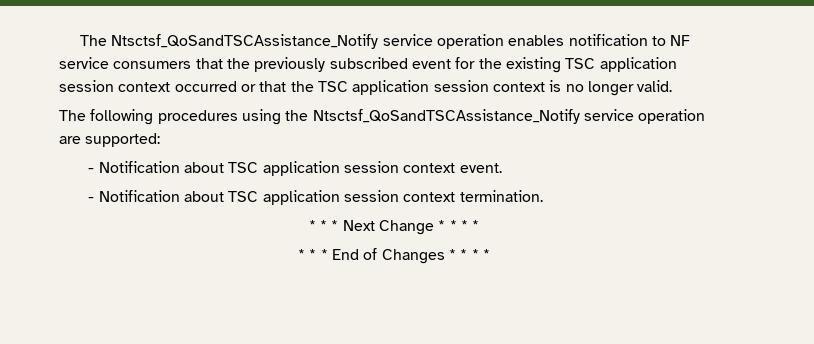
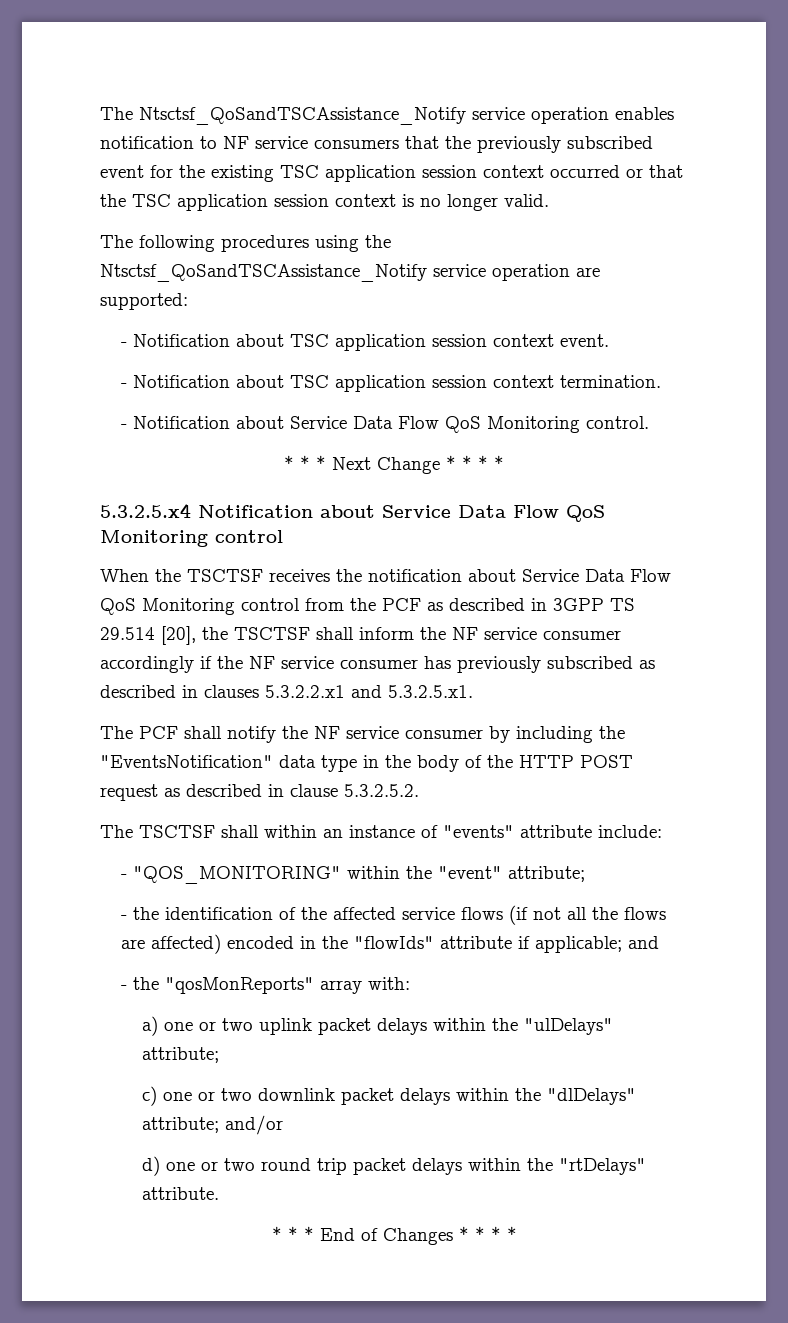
+ - Notification about Service Data Flow QoS Monitoring control.
+ 5.3.2.5.x4 Notification about Service Data Flow QoS Monitoring control
+ When the TSCTSF receives the notification about Service Data Flow QoS Monitoring control from the PCF as described in 3GPP TS 29.514 [20], the TSCTSF shall inform the NF service consumer accordingly if the NF service consumer has previously subscribed as described in clauses 5.3.2.2.x1 and 5.3.2.5.x1.
+ The PCF shall notify the NF service consumer by including the "EventsNotification" data type in the body of the HTTP POST request as described in clause 5.3.2.5.2.
+ The TSCTSF shall within an instance of "events" attribute include:
+ - "QOS_MONITORING" within the "event" attribute;
+ - the identification of the affected service flows (if not all the flows are affected) encoded in the "flowIds" attribute if applicable; and
+ - the "qosMonReports" array with:
+ a) one or two uplink packet delays within the "ulDelays" attribute;
+ c) one or two downlink packet delays within the "dlDelays" attribute; and/or
+ d) one or two round trip packet delays within the "rtDelays" attribute.

